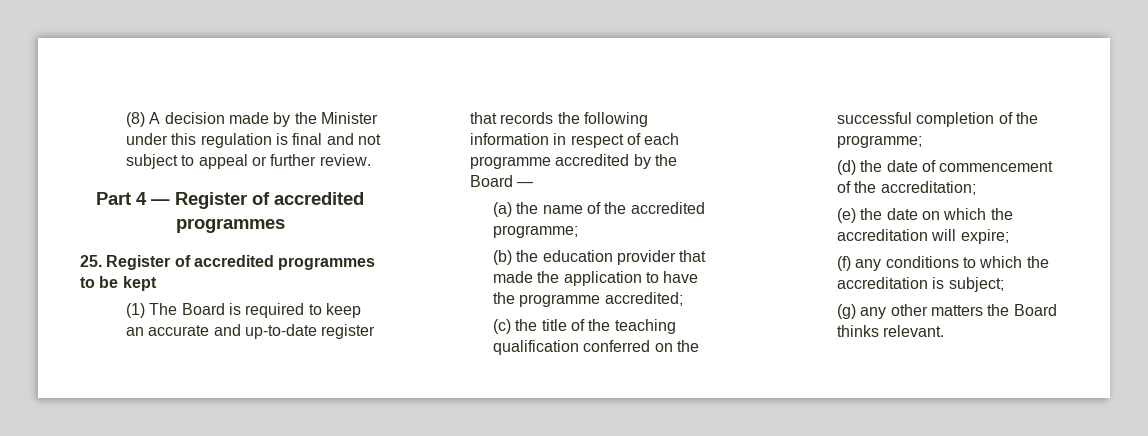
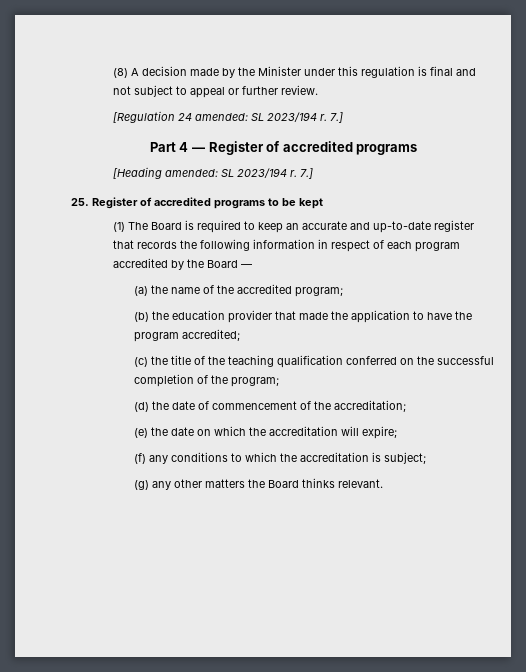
+ [Regulation 24 amended: SL 2023/194 r. 7.]
- Part 4 — Register of accredited programmes
+ Part 4 — Register of accredited programs
+ [Heading amended: SL 2023/194 r. 7.]
- 25. Register of accredited programmes to be kept
+ 25. Register of accredited programs to be kept
- (1) The Board is required to keep an accurate and up-to-date register that records the following information in respect of each programme accredited by the Board —
+ (1) The Board is required to keep an accurate and up-to-date register that records the following information in respect of each program accredited by the Board —
- (a) the name of the accredited programme;
+ (a) the name of the accredited program;
- (b) the education provider that made the application to have the programme accredited;
+ (b) the education provider that made the application to have the program accredited;
- (c) the title of the teaching qualification conferred on the successful completion of the programme;
+ (c) the title of the teaching qualification conferred on the successful completion of the program;

